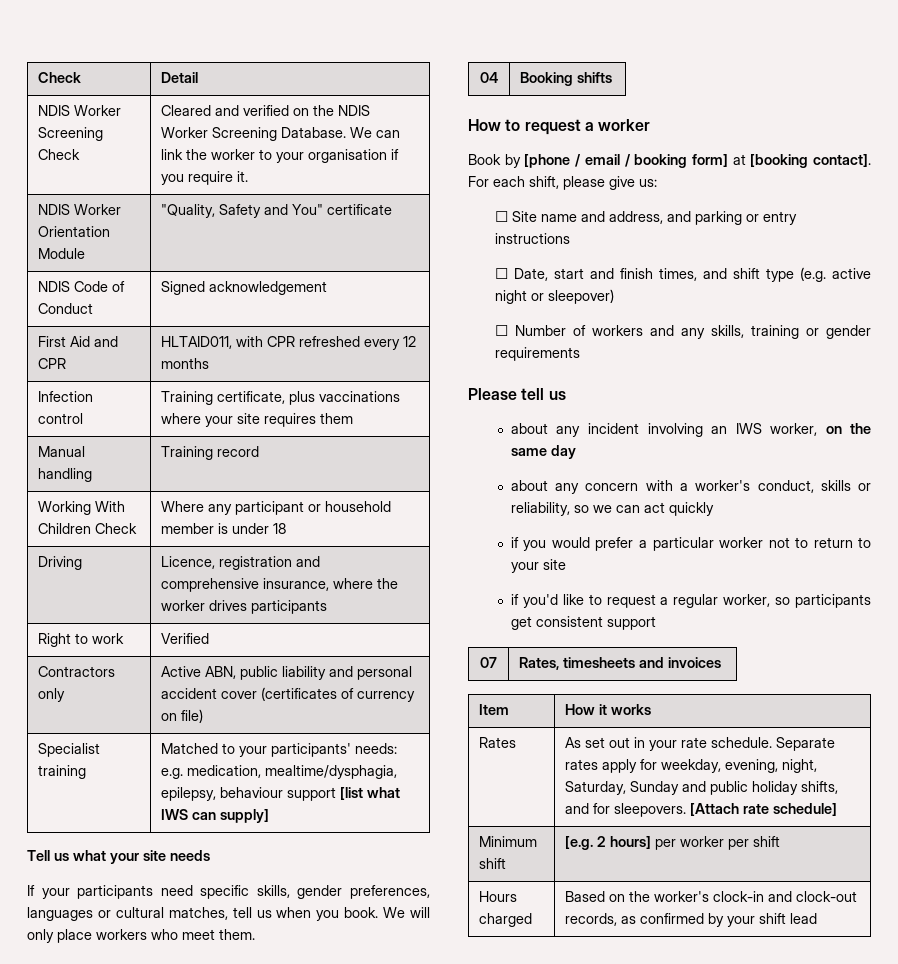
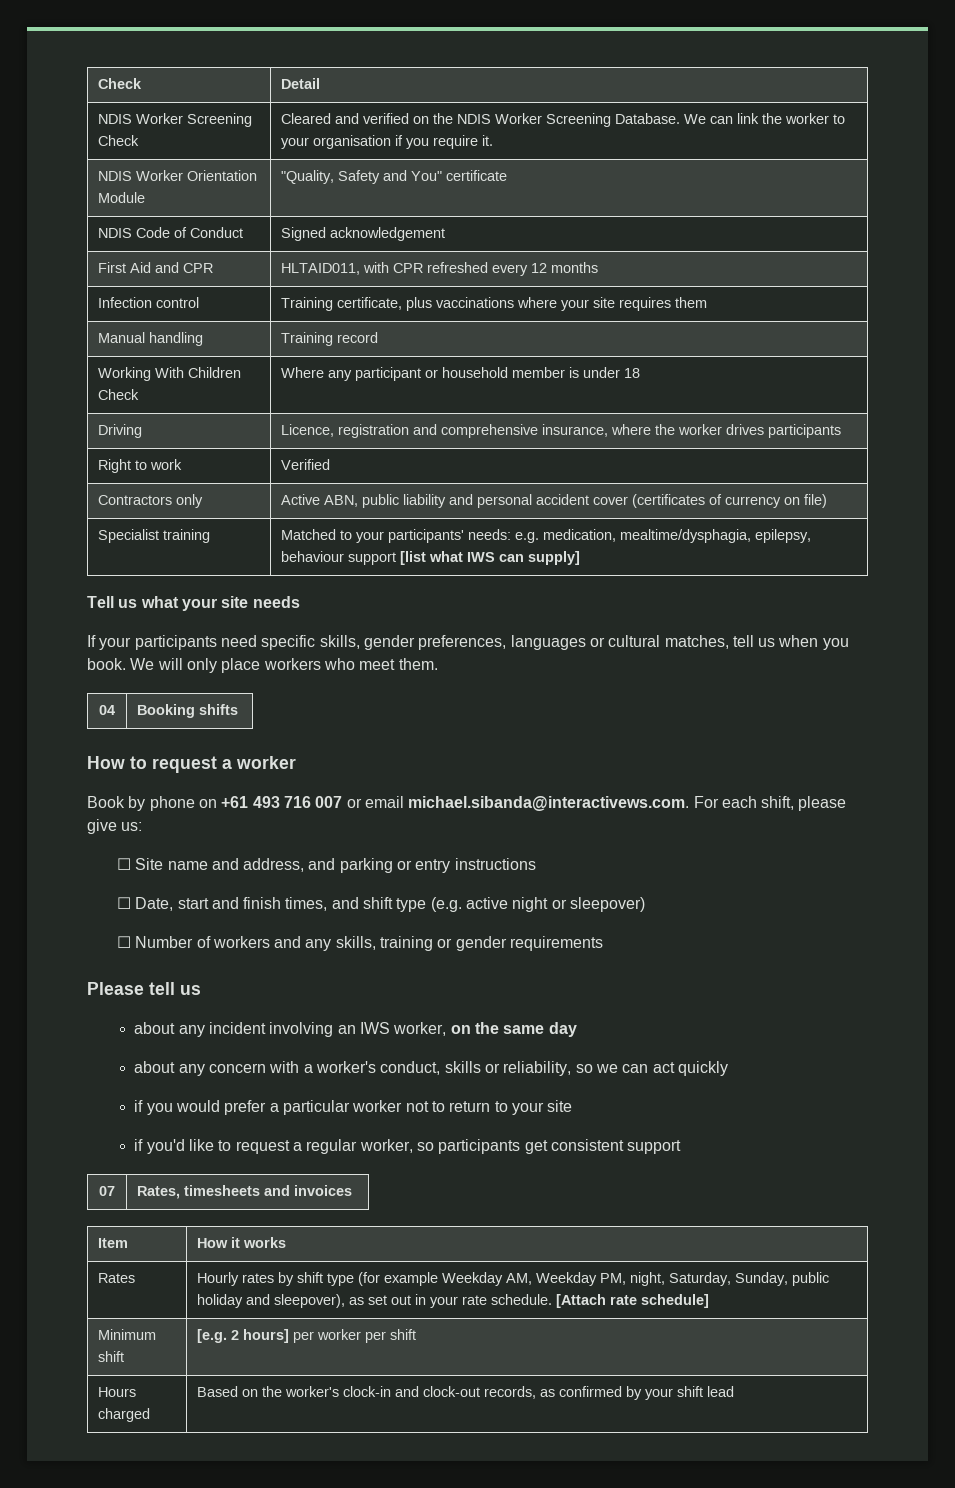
- Book by [phone / email / booking form] at [booking contact]. For each shift, please give us:
+ Book by phone on +61 493 716 007 or email michael.sibanda@interactivews.com. For each shift, please give us:
- Rates | As set out in your rate schedule. Separate rates apply for weekday, evening, night, Saturday, Sunday and public holiday shifts, and for sleepovers. [Attach rate schedule]
+ Rates | Hourly rates by shift type (for example Weekday AM, Weekday PM, night, Saturday, Sunday, public holiday and sleepover), as set out in your rate schedule. [Attach rate schedule]

